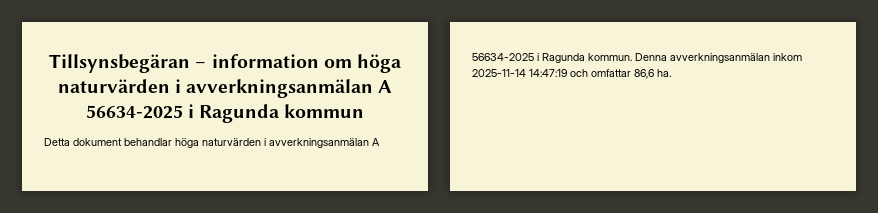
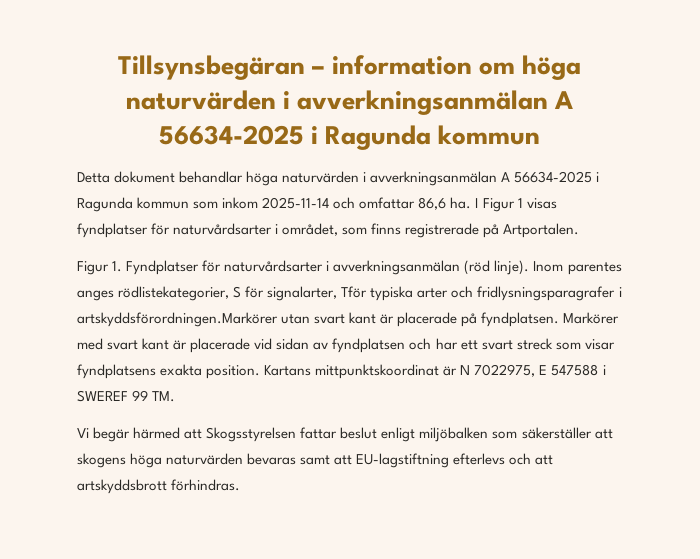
- Detta dokument behandlar höga naturvärden i avverkningsanmälan A 56634-2025 i Ragunda kommun. Denna avverkningsanmälan inkom 2025-11-14 14:47:19 och omfattar 86,6 ha.
+ Detta dokument behandlar höga naturvärden i avverkningsanmälan A 56634-2025 i Ragunda kommun som inkom 2025-11-14 och omfattar 86,6 ha.
+ I Figur 1 visas fyndplatser för naturvårdsarter i området, som finns registrerade på Artportalen.
+ Figur 1. Fyndplatser för naturvårdsarter i avverkningsanmälan (röd linje). Inom parentes anges rödlistekategorier, S för signalarter, Tför typiska arter och fridlysningsparagrafer i artskyddsförordningen.Markörer utan svart kant är placerade på fyndplatsen. Markörer med svart kant är placerade vid sidan av fyndplatsen och har ett svart streck som visar fyndplatsens exakta position. Kartans mittpunktskoordinat är N 7022975, E 547588 i SWEREF 99 TM.
+ Vi begär härmed att Skogsstyrelsen fattar beslut enligt miljöbalken som säkerställer att skogens höga naturvärden bevaras samt att EU-lagstiftning efterlevs och att artskyddsbrott förhindras.

